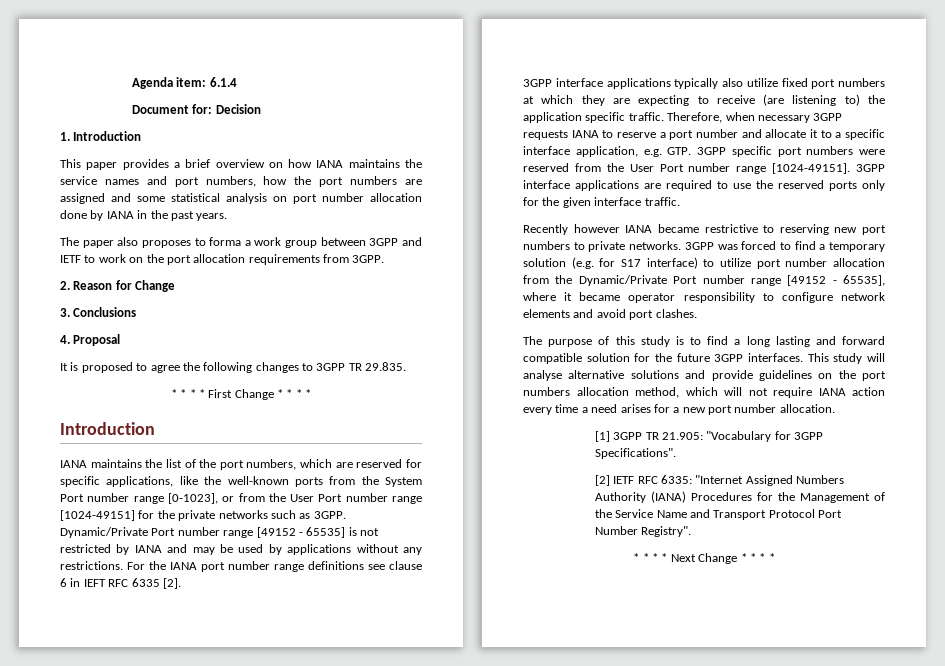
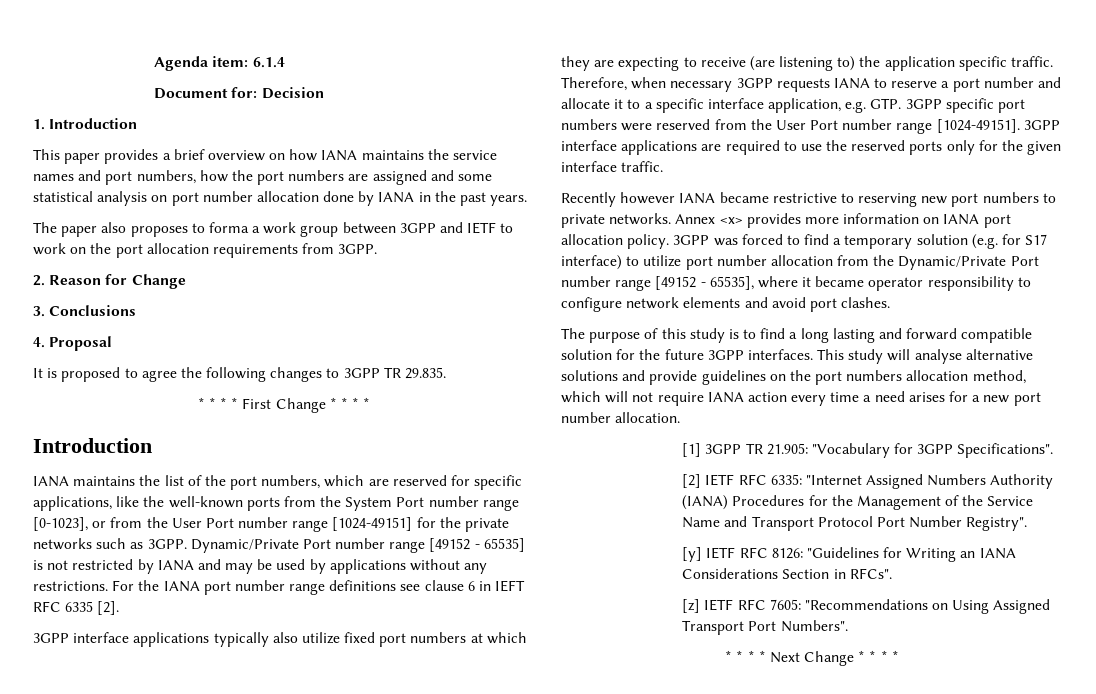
+ Annex <x> provides more information on IANA port allocation policy.
+ [y] IETF RFC 8126: "Guidelines for Writing an IANA Considerations Section in RFCs".
+ [z] IETF RFC 7605: "Recommendations on Using Assigned Transport Port Numbers".

